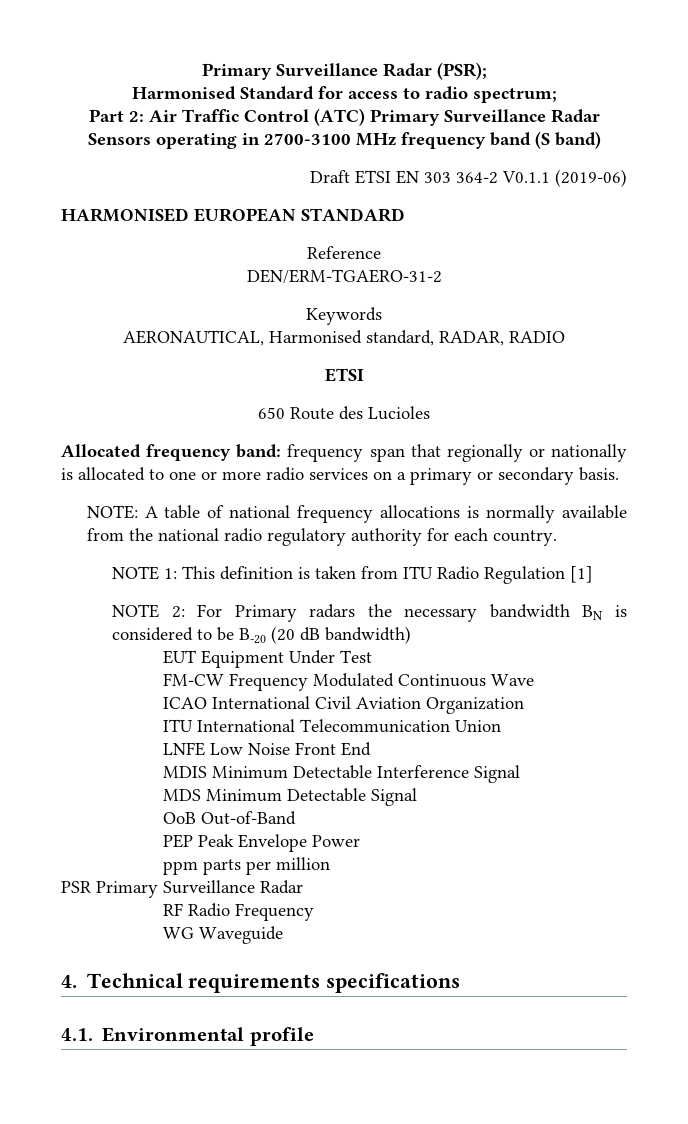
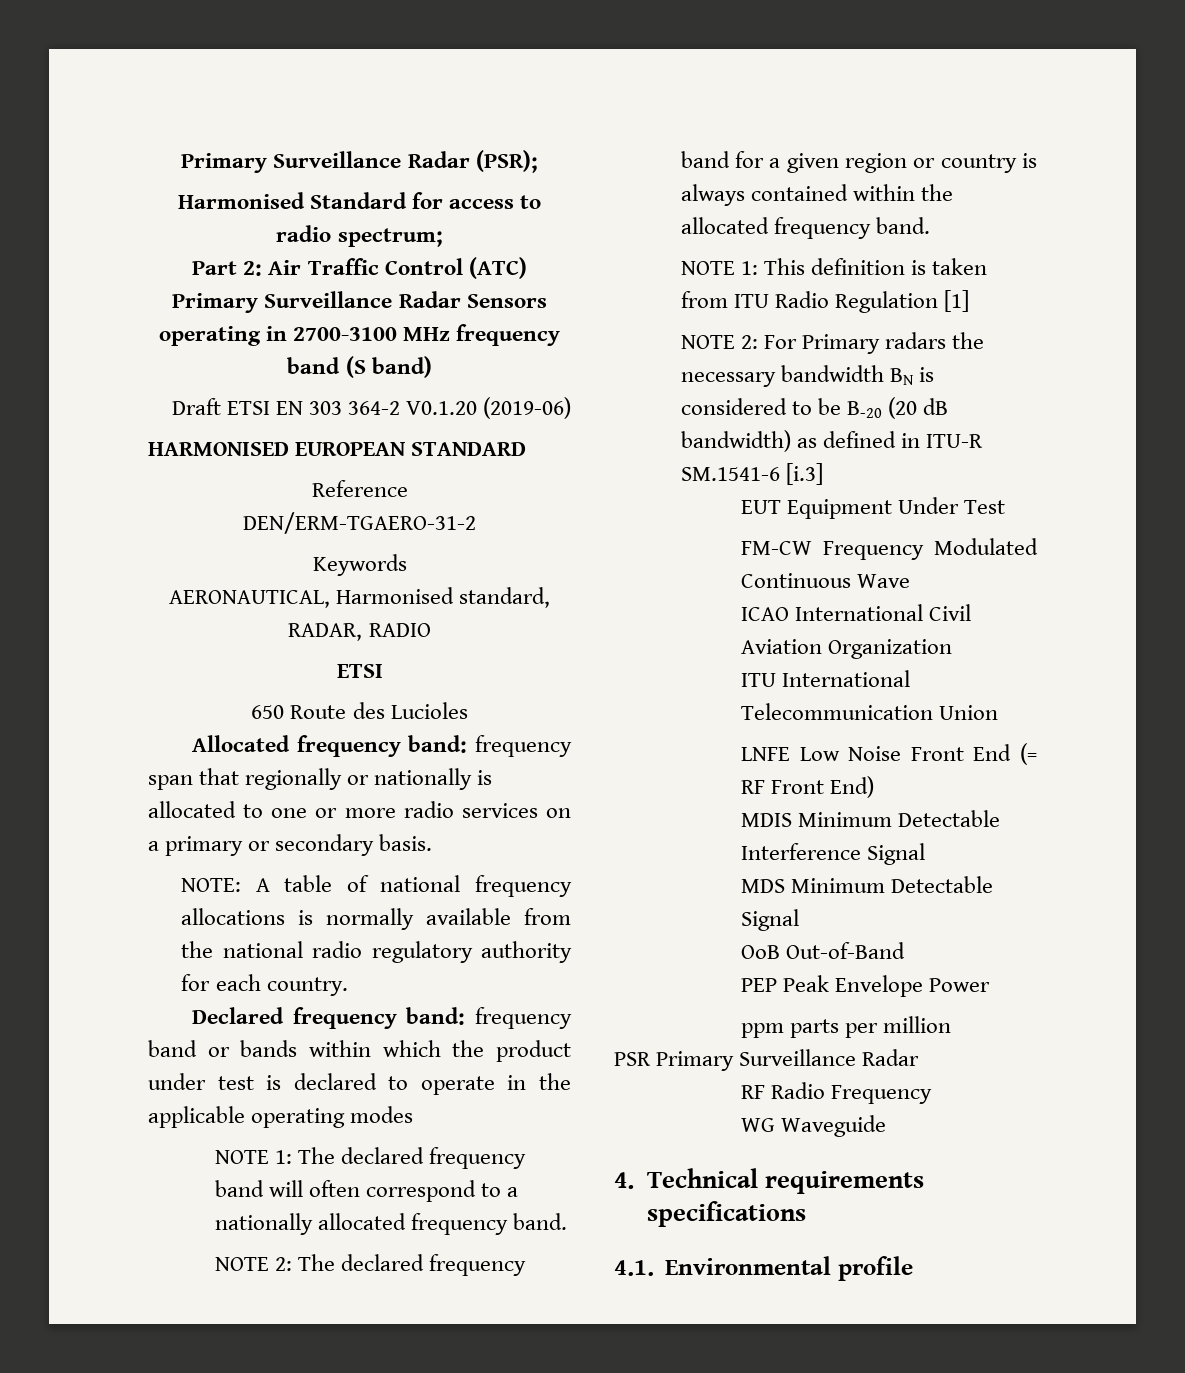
- Draft ETSI EN 303 364-2 V0.1.1 (2019-06)
+ Draft ETSI EN 303 364-2 V0.1.20 (2019-06)
+ Declared frequency band: frequency band or bands within which the product under test is declared to operate in the applicable operating modes
+ NOTE 1: The declared frequency band will often correspond to a nationally allocated frequency band.
+ NOTE 2: The declared frequency band for a given region or country is always contained within the allocated frequency band.
- NOTE 2: For Primary radars the necessary bandwidth BN is considered to be B-20 (20 dB bandwidth)
+ NOTE 2: For Primary radars the necessary bandwidth BN is considered to be B-20 (20 dB bandwidth) as defined in ITU-R SM.1541-6 [i.3]
- LNFE Low Noise Front End
+ LNFE Low Noise Front End (= RF Front End)

